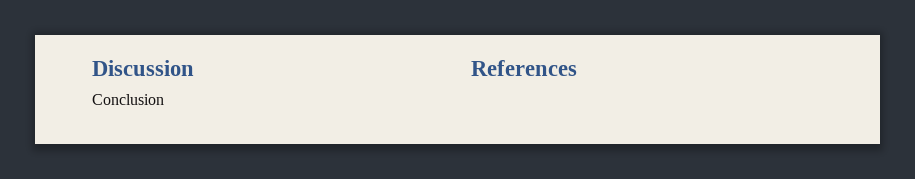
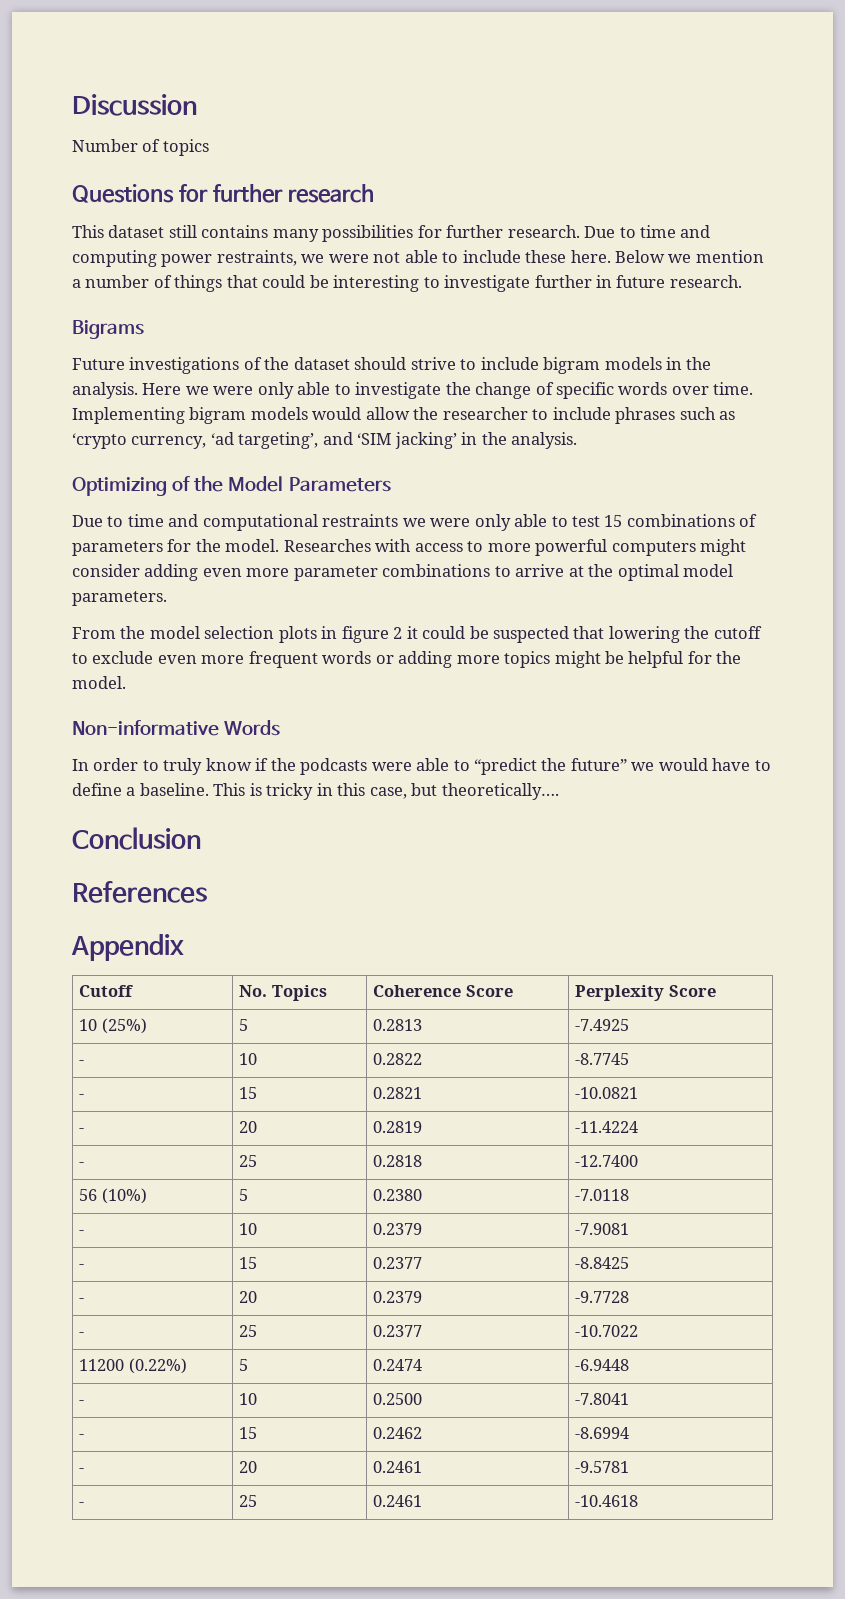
+ Number of topics
+ Questions for further research
+ This dataset still contains many possibilities for further research. Due to time and computing power restraints, we were not able to include these here. Below we mention a number of things that could be interesting to investigate further in future research.
+ Bigrams
+ Future investigations of the dataset should strive to include bigram models in the analysis. Here we were only able to investigate the change of specific words over time. Implementing bigram models would allow the researcher to include phrases such as ‘crypto currency, ‘ad targeting’, and ‘SIM jacking’ in the analysis.
+ Optimizing of the Model Parameters
+ Due to time and computational restraints we were only able to test 15 combinations of parameters for the model. Researches with access to more powerful computers might consider adding even more parameter combinations to arrive at the optimal model parameters.
+ From the model selection plots in figure 2 it could be suspected that lowering the cutoff to exclude even more frequent words or adding more topics might be helpful for the model.
+ Non-informative Words
+ In order to truly know if the podcasts were able to “predict the future” we would have to define a baseline. This is tricky in this case, but theoretically….
  Conclusion
  References
+ Appendix
+ Cutoff | No. Topics | Coherence Score | Perplexity Score
+ 10 (25%) | 5 | 0.2813 | -7.4925
+ - | 10 | 0.2822 | -8.7745
+ - | 15 | 0.2821 | -10.0821
+ - | 20 | 0.2819 | -11.4224
+ - | 25 | 0.2818 | -12.7400
+ 56 (10%) | 5 | 0.2380 | -7.0118
+ - | 10 | 0.2379 | -7.9081
+ - | 15 | 0.2377 | -8.8425
+ - | 20 | 0.2379 | -9.7728
+ - | 25 | 0.2377 | -10.7022
+ 11200 (0.22%) | 5 | 0.2474 | -6.9448
+ - | 10 | 0.2500 | -7.8041
+ - | 15 | 0.2462 | -8.6994
+ - | 20 | 0.2461 | -9.5781
+ - | 25 | 0.2461 | -10.4618

